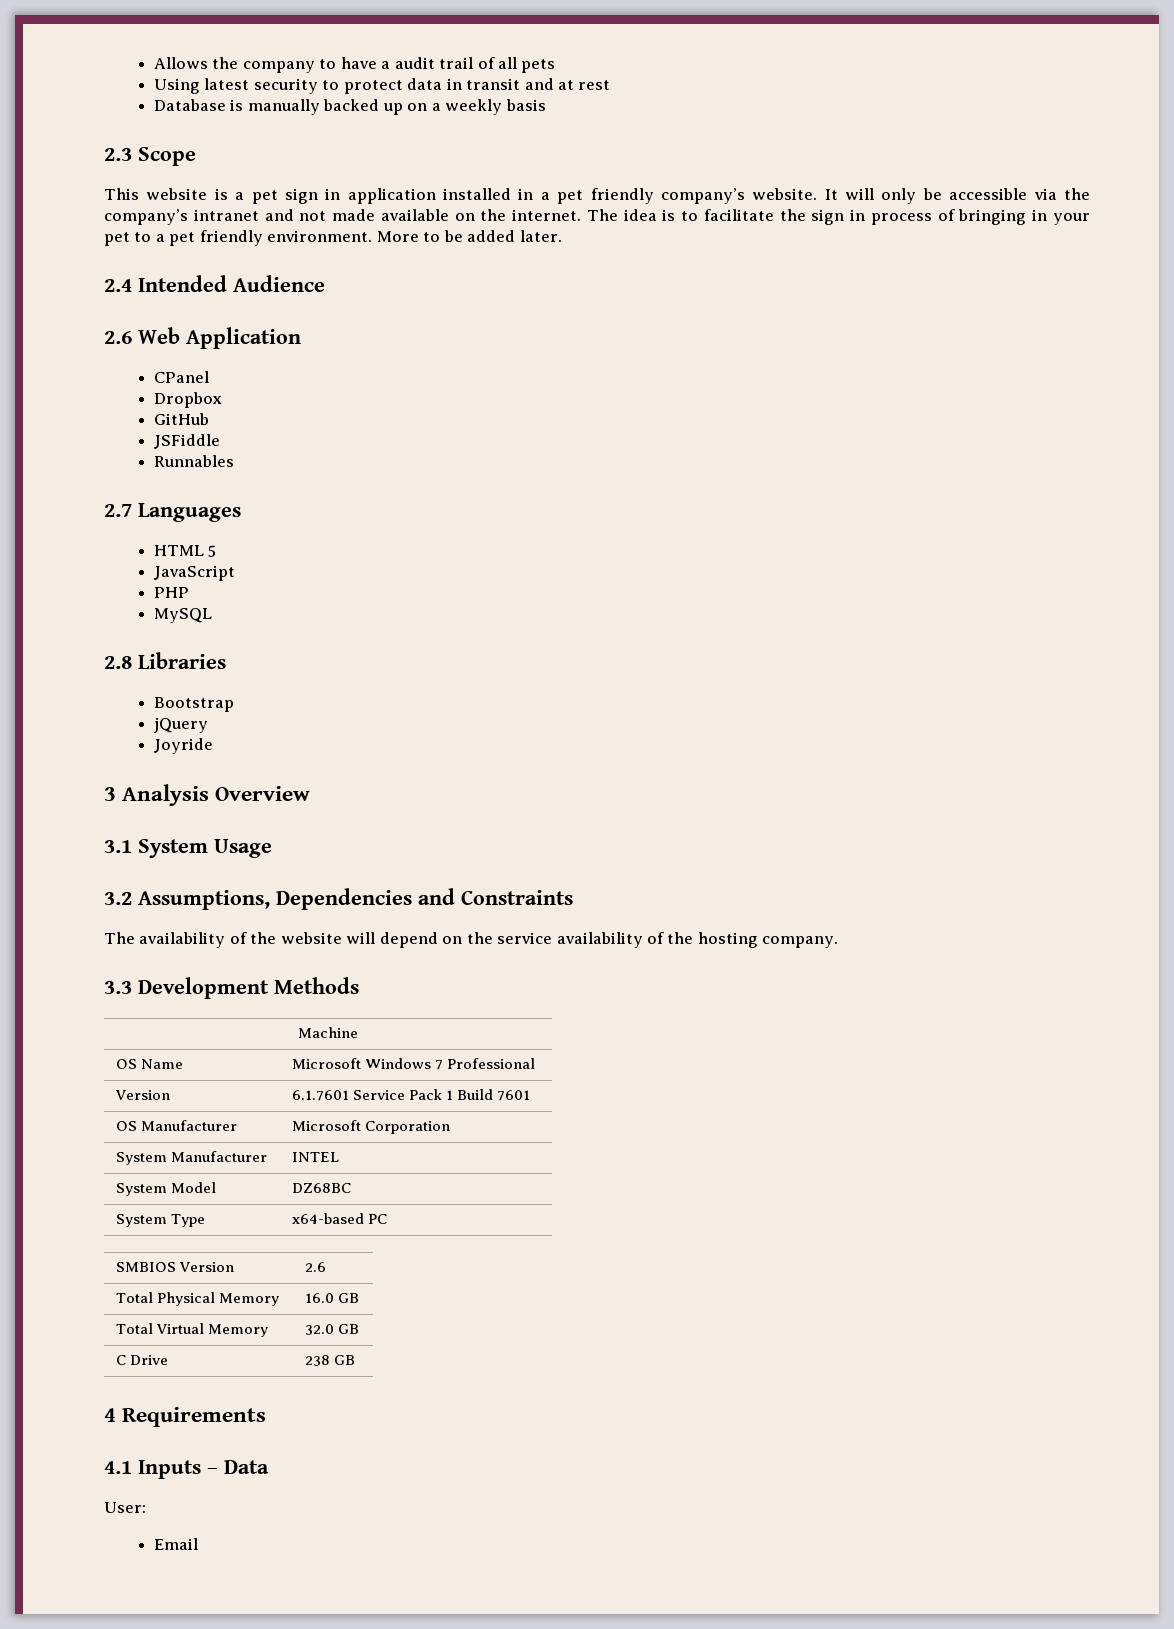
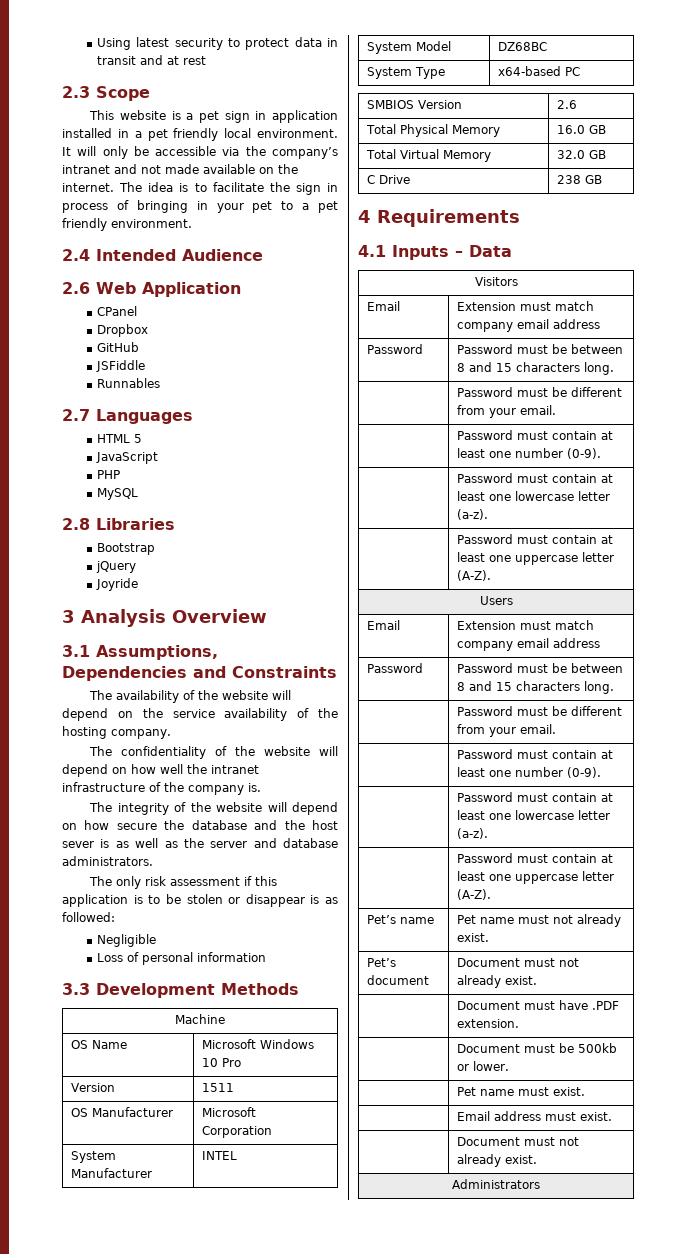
- Allows the company to have a audit trail of all pets
- Database is manually backed up on a weekly basis
- This website is a pet sign in application installed in a pet friendly company’s website.
+ This website is a pet sign in application installed in a pet friendly local environment.
- More to be added later.
- 3.1 System Usage
- 3.2 Assumptions, Dependencies and Constraints
+ 3.1 Assumptions, Dependencies and Constraints
+ The confidentiality of the website will depend on how well the intranet infrastructure of the company is.
+ The integrity of the website will depend on how secure the database and the host sever is as well as the server and database administrators.
+ The only risk assessment if this application is to be stolen or disappear is as followed:
+ Negligible
+ Loss of personal information
- OS Name | Microsoft Windows 7 Professional
- Version | 6.1.7601 Service Pack 1 Build 7601
+ OS Name | Microsoft Windows 10 Pro
+ Version | 1511
- User:
- Email
+ Visitors
+ Email | Extension must match company email address
+ Password | Password must be between 8 and 15 characters long.
+ | Password must be different from your email.
+ | Password must contain at least one number (0-9).
+ | Password must contain at least one lowercase letter (a-z).
+ | Password must contain at least one uppercase letter (A-Z).
+ Users
+ Email | Extension must match company email address
+ Password | Password must be between 8 and 15 characters long.
+ | Password must be different from your email.
+ | Password must contain at least one number (0-9).
+ | Password must contain at least one lowercase letter (a-z).
+ | Password must contain at least one uppercase letter (A-Z).
+ Pet’s name | Pet name must not already exist.
+ Pet’s document | Document must not already exist.
+ | Document must have .PDF extension.
+ | Document must be 500kb or lower.
+ | Pet name must exist.
+ | Email address must exist.
+ | Document must not already exist.
+ Administrators

